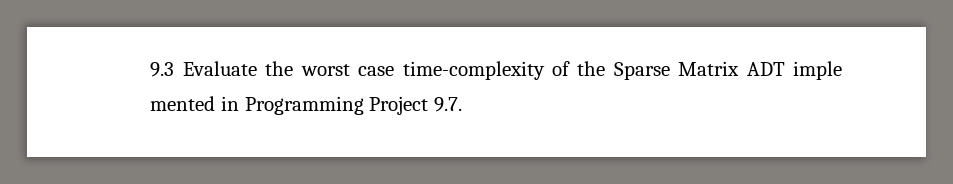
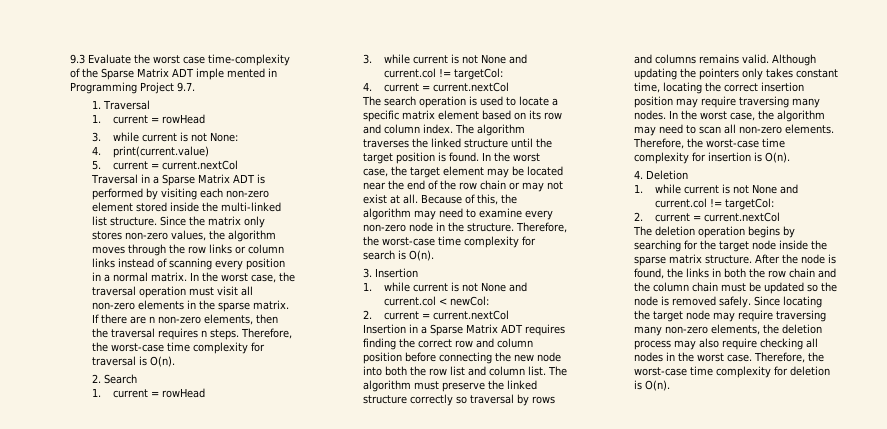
+ 1. Traversal
+ 1. current = rowHead
+ 3. while current is not None:
+ 4. print(current.value)
+ 5. current = current.nextCol
+ Traversal in a Sparse Matrix ADT is performed by visiting each non-zero element stored inside the multi-linked list structure. Since the matrix only stores non-zero values, the algorithm moves through the row links or column links instead of scanning every position in a normal matrix. In the worst case, the traversal operation must visit all non-zero elements in the sparse matrix. If there are n non-zero elements, then the traversal requires n steps. Therefore, the worst-case time complexity for traversal is O(n).
+ 2. Search
+ 1. current = rowHead
+ 3. while current is not None and current.col != targetCol:
+ 4. current = current.nextCol
+ The search operation is used to locate a specific matrix element based on its row and column index. The algorithm traverses the linked structure until the target position is found. In the worst case, the target element may be located near the end of the row chain or may not exist at all. Because of this, the algorithm may need to examine every non-zero node in the structure. Therefore, the worst-case time complexity for search is O(n).
+ 3. Insertion
+ 1. while current is not None and current.col < newCol:
+ 2. current = current.nextCol
+ Insertion in a Sparse Matrix ADT requires finding the correct row and column position before connecting the new node into both the row list and column list. The algorithm must preserve the linked structure correctly so traversal by rows and columns remains valid. Although updating the pointers only takes constant time, locating the correct insertion position may require traversing many nodes. In the worst case, the algorithm may need to scan all non-zero elements. Therefore, the worst-case time complexity for insertion is O(n).
+ 4. Deletion
+ 1. while current is not None and current.col != targetCol:
+ 2. current = current.nextCol
+ The deletion operation begins by searching for the target node inside the sparse matrix structure. After the node is found, the links in both the row chain and the column chain must be updated so the node is removed safely. Since locating the target node may require traversing many non-zero elements, the deletion process may also require checking all nodes in the worst case. Therefore, the worst-case time complexity for deletion is O(n).

